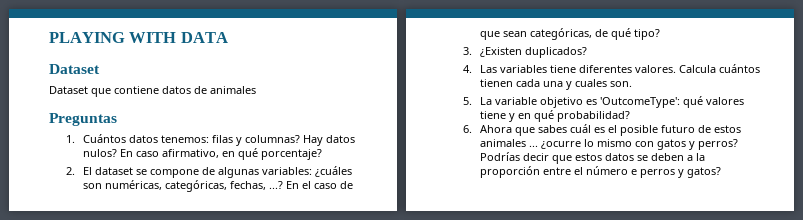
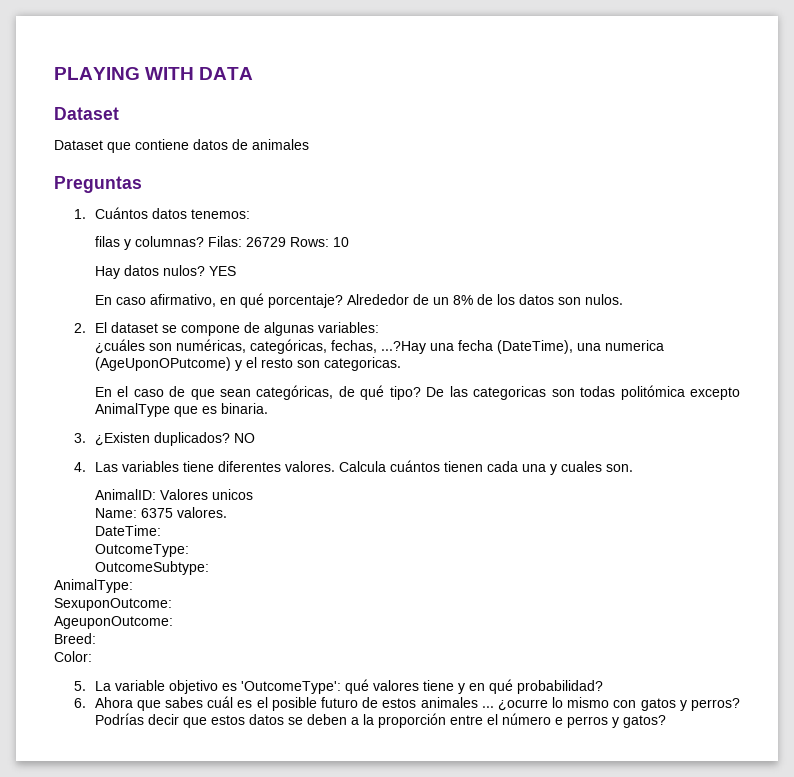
- 1. Cuántos datos tenemos: filas y columnas? Hay datos nulos? En caso afirmativo, en qué porcentaje?
+ 1. Cuántos datos tenemos:
+ filas y columnas? Filas: 26729 Rows: 10
+ Hay datos nulos? YES
+ En caso afirmativo, en qué porcentaje? Alrededor de un 8% de los datos son nulos.
- 2. El dataset se compone de algunas variables: ¿cuáles son numéricas, categóricas, fechas, ...? En el caso de que sean categóricas, de qué tipo?
+ 2. El dataset se compone de algunas variables:
+ ¿cuáles son numéricas, categóricas, fechas, ...?Hay una fecha (DateTime), una numerica (AgeUponOPutcome) y el resto son categoricas.
+ En el caso de que sean categóricas, de qué tipo? De las categoricas son todas politómica excepto AnimalType que es binaria.
+ NO
+ AnimalID: Valores unicos
+ Name: 6375 valores.
+ DateTime:
+ OutcomeType:
+ OutcomeSubtype:
+ AnimalType:
+ SexuponOutcome:
+ AgeuponOutcome:
+ Breed:
+ Color:

